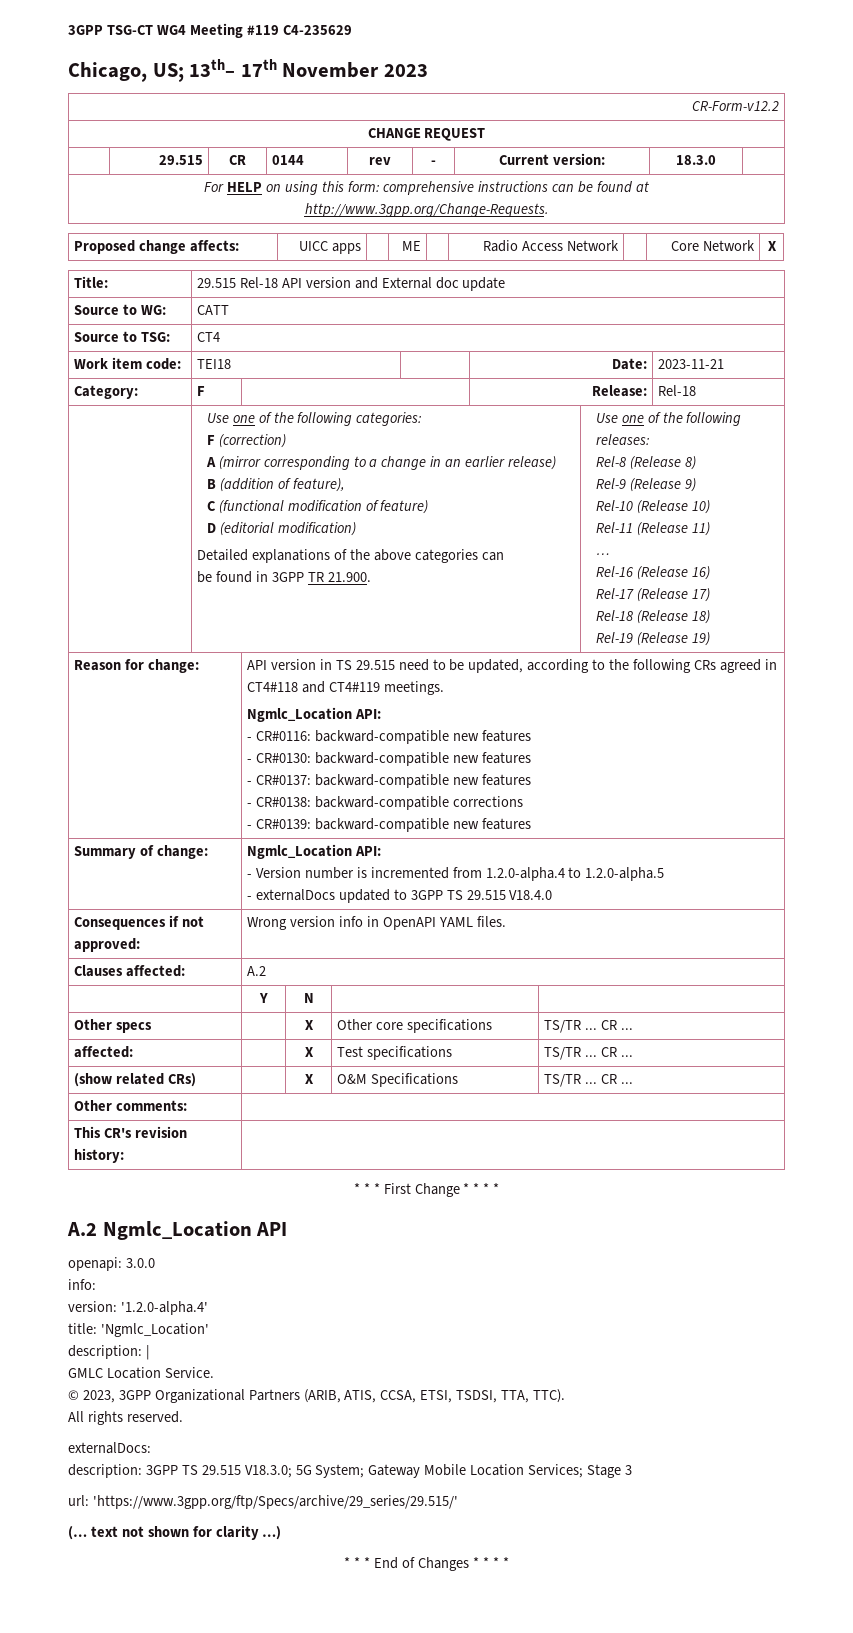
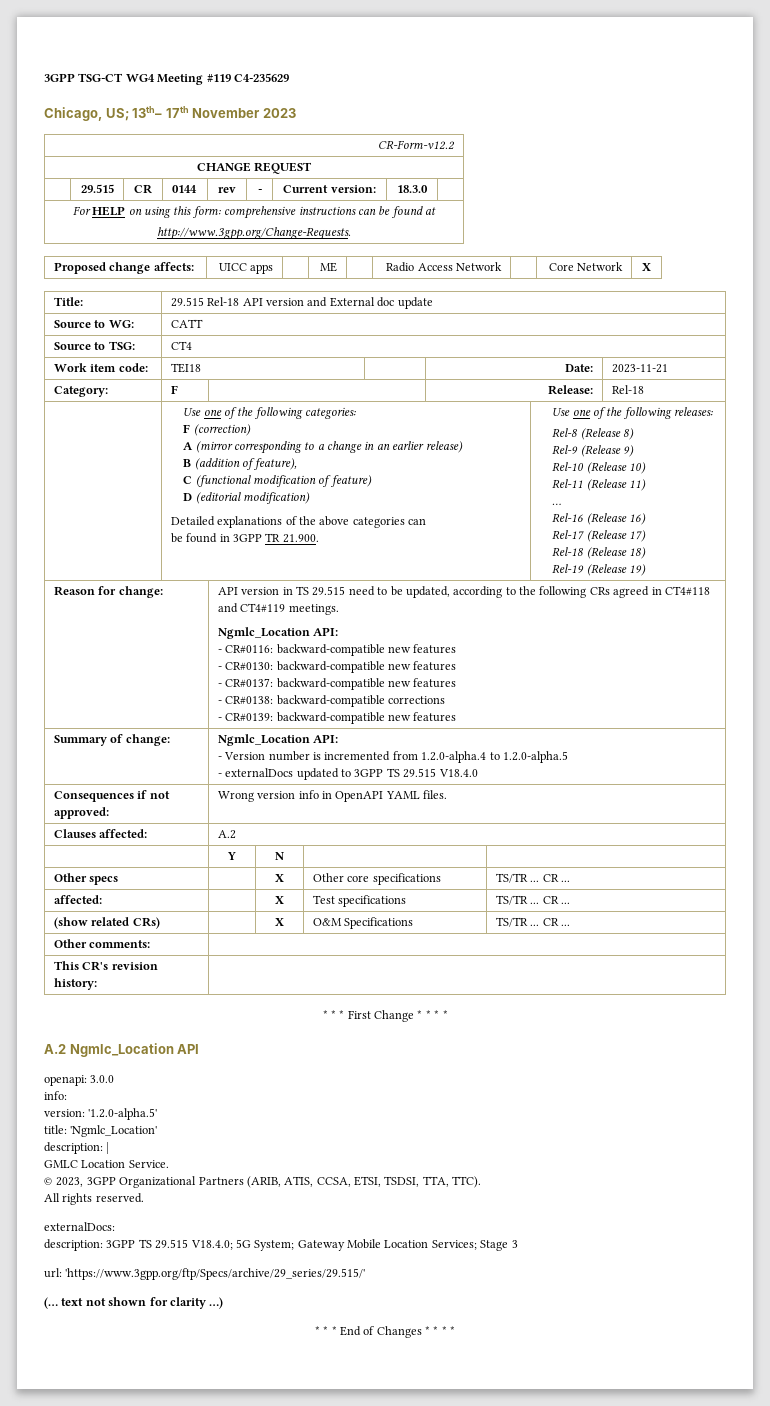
- version: '1.2.0-alpha.4'
+ version: '1.2.0-alpha.5'
- description: 3GPP TS 29.515 V18.3.0; 5G System; Gateway Mobile Location Services; Stage 3
+ description: 3GPP TS 29.515 V18.4.0; 5G System; Gateway Mobile Location Services; Stage 3

